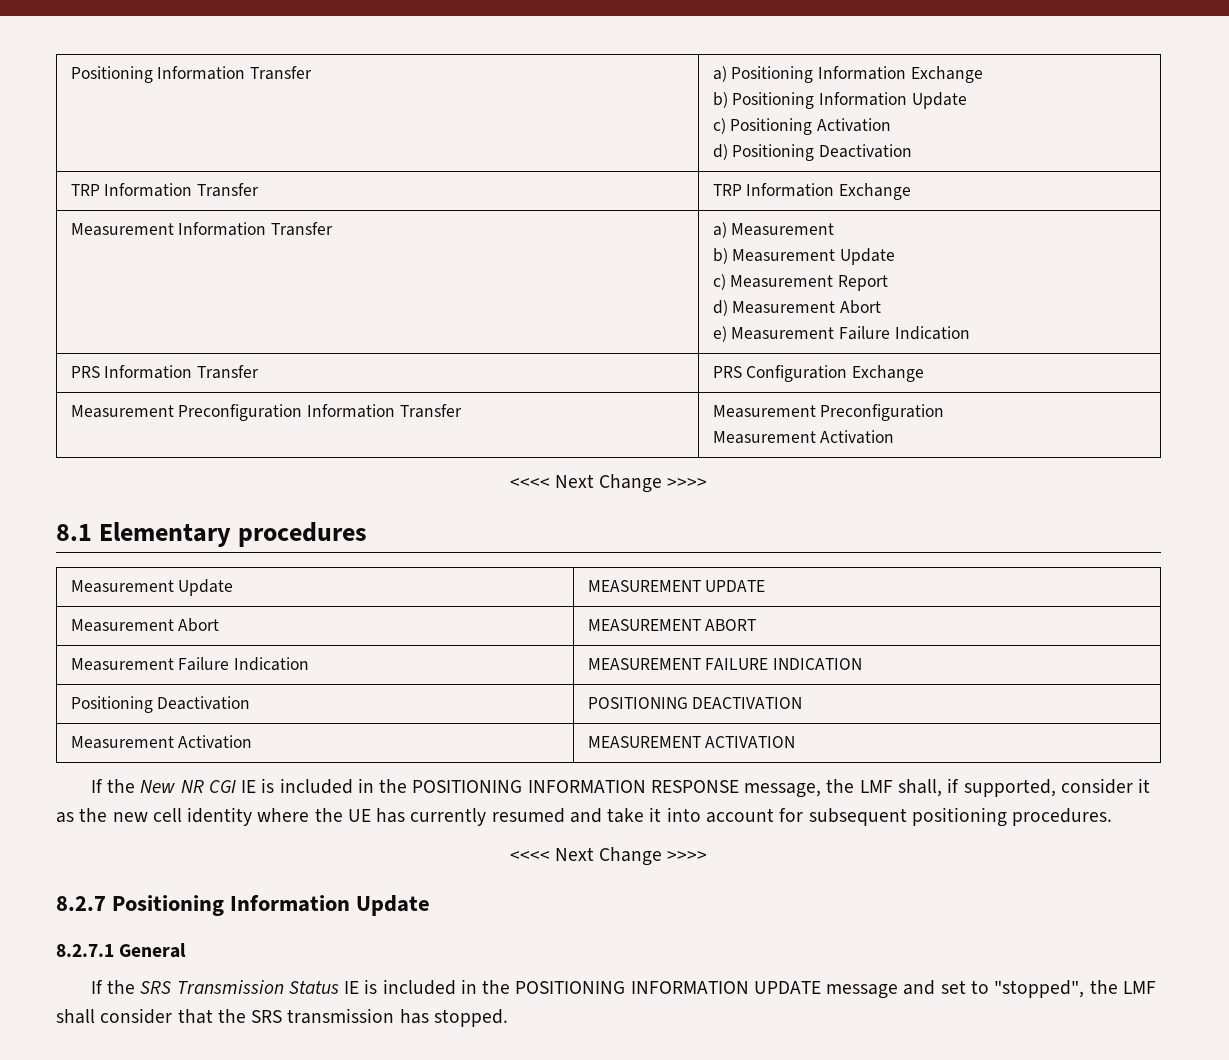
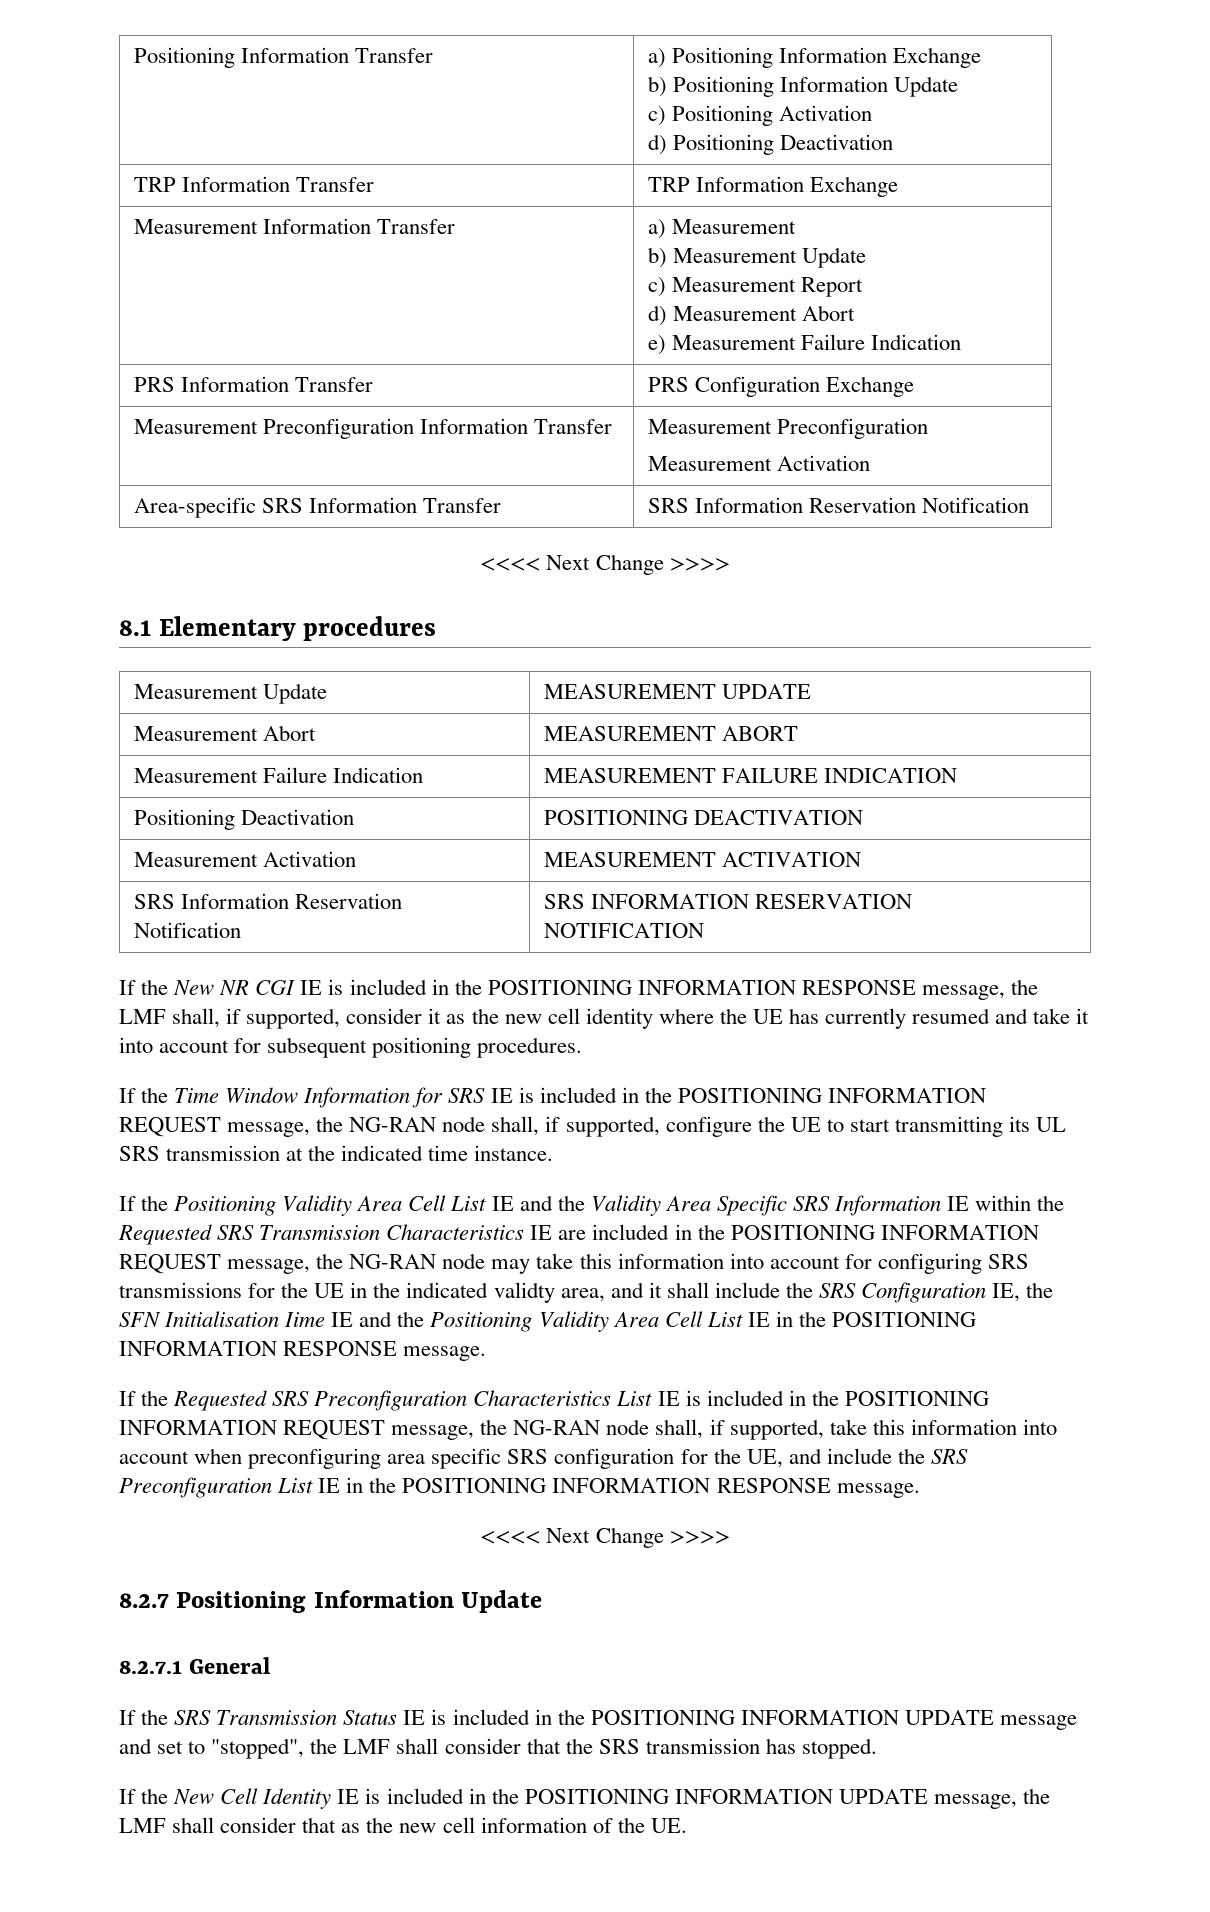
+ Area-specific SRS Information Transfer | SRS Information Reservation Notification
+ SRS Information Reservation Notification | SRS INFORMATION RESERVATION NOTIFICATION
+ If the Time Window Information for SRS IE is included in the POSITIONING INFORMATION REQUEST message, the NG-RAN node shall, if supported, configure the UE to start transmitting its UL SRS transmission at the indicated time instance.
+ If the Positioning Validity Area Cell List IE and the Validity Area Specific SRS Information IE within the Requested SRS Transmission Characteristics IE are included in the POSITIONING INFORMATION REQUEST message, the NG-RAN node may take this information into account for configuring SRS transmissions for the UE in the indicated validty area, and it shall include the SRS Configuration IE, the SFN Initialisation Iime IE and the Positioning Validity Area Cell List IE in the POSITIONING INFORMATION RESPONSE message.
+ If the Requested SRS Preconfiguration Characteristics List IE is included in the POSITIONING INFORMATION REQUEST message, the NG-RAN node shall, if supported, take this information into account when preconfiguring area specific SRS configuration for the UE, and include the SRS Preconfiguration List IE in the POSITIONING INFORMATION RESPONSE message.
+ If the New Cell Identity IE is included in the POSITIONING INFORMATION UPDATE message, the LMF shall consider that as the new cell information of the UE.

